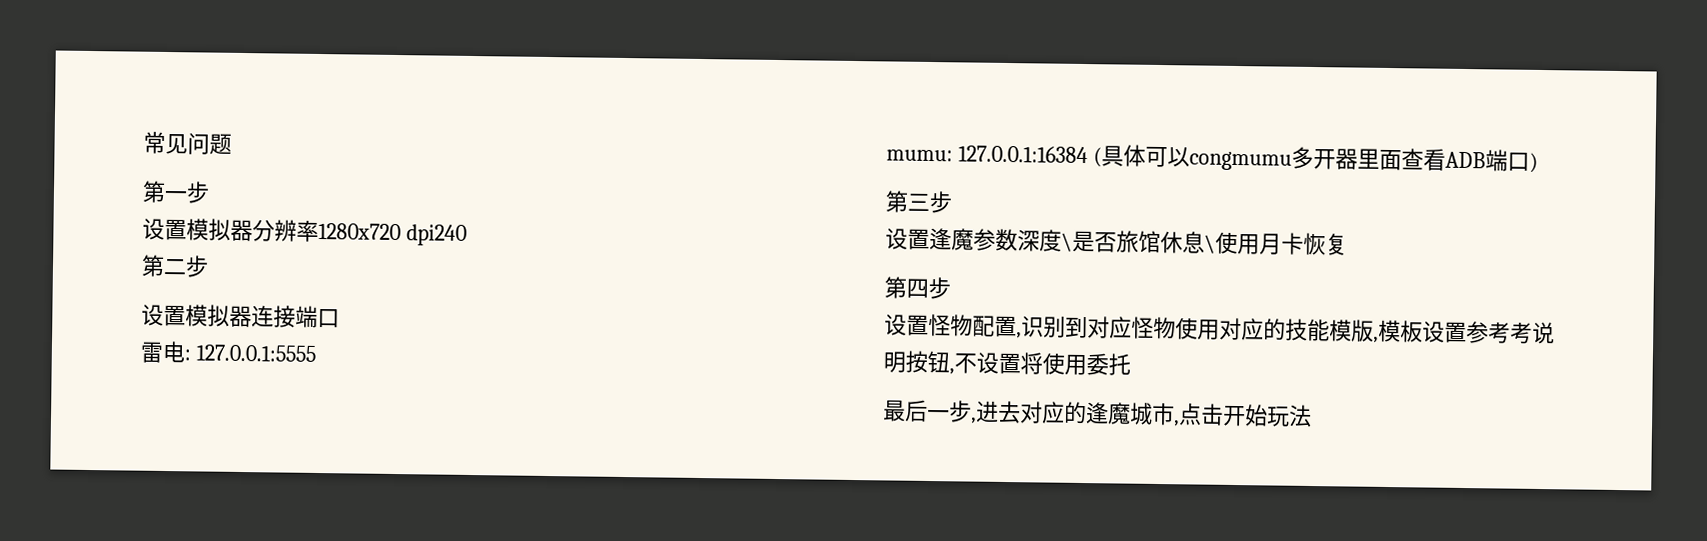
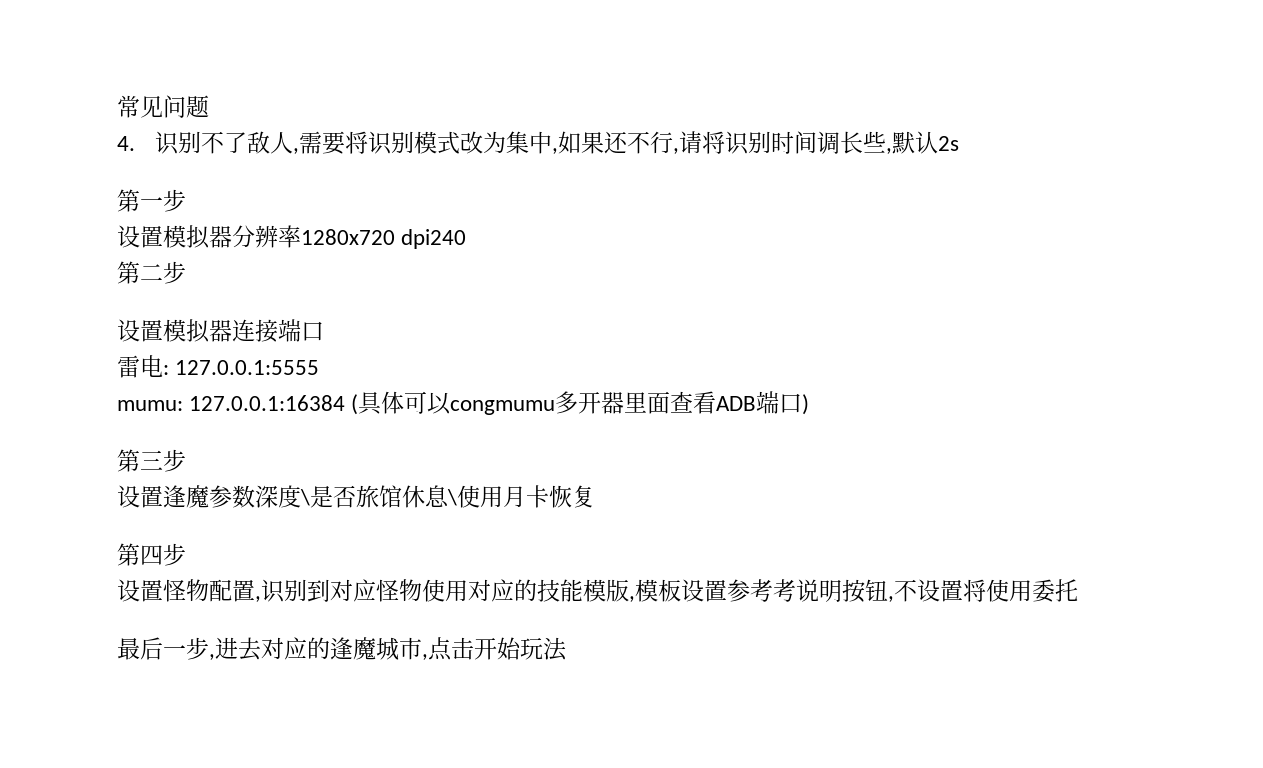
+ 4.识别不了敌人,需要将识别模式改为集中,如果还不行,请将识别时间调长些,默认2s

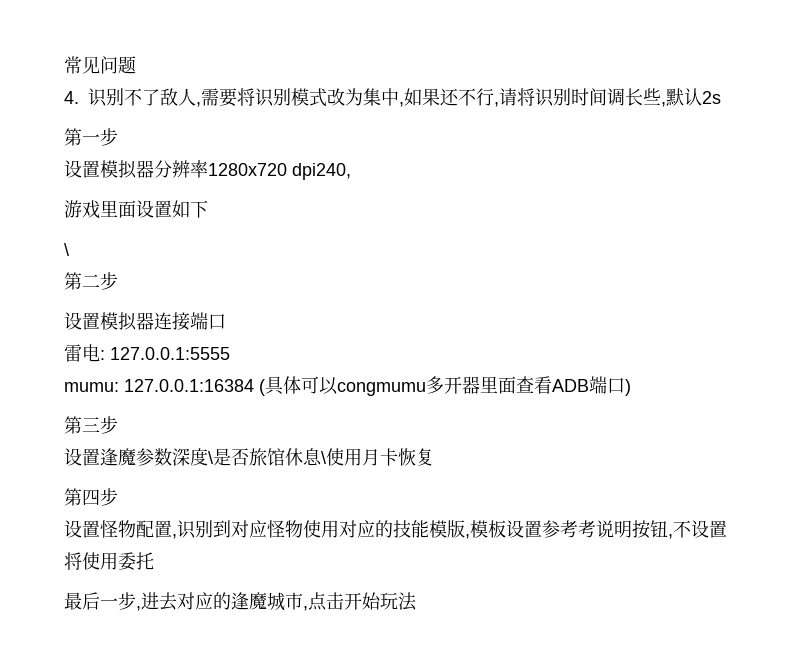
- 设置模拟器分辨率1280x720 dpi240
+ 设置模拟器分辨率1280x720 dpi240,
+ 游戏里面设置如下
+ \

